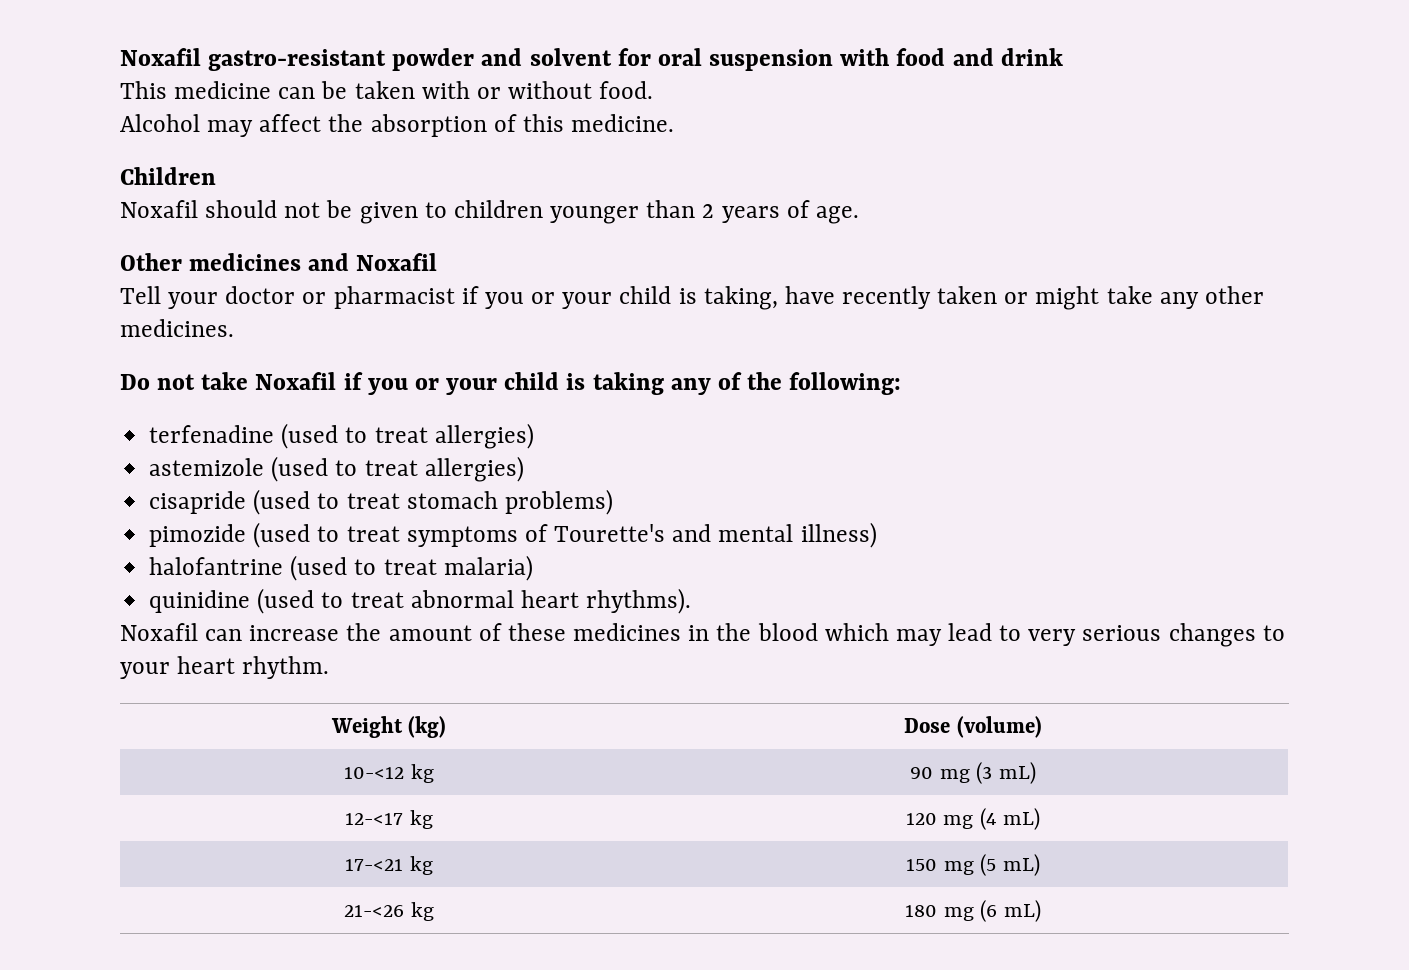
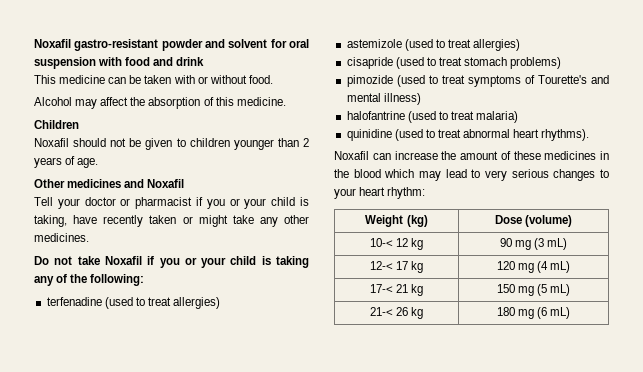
- Noxafil can increase the amount of these medicines in the blood which may lead to very serious changes to your heart rhythm.
+ Noxafil can increase the amount of these medicines in the blood which may lead to very serious changes to your heart rhythm:
- 10-<12 kg | 90 mg (3 mL)
+ 10-< 12 kg | 90 mg (3 mL)
- 12-<17 kg | 120 mg (4 mL)
+ 12-< 17 kg | 120 mg (4 mL)
- 17-<21 kg | 150 mg (5 mL)
+ 17-< 21 kg | 150 mg (5 mL)
- 21-<26 kg | 180 mg (6 mL)
+ 21-< 26 kg | 180 mg (6 mL)

